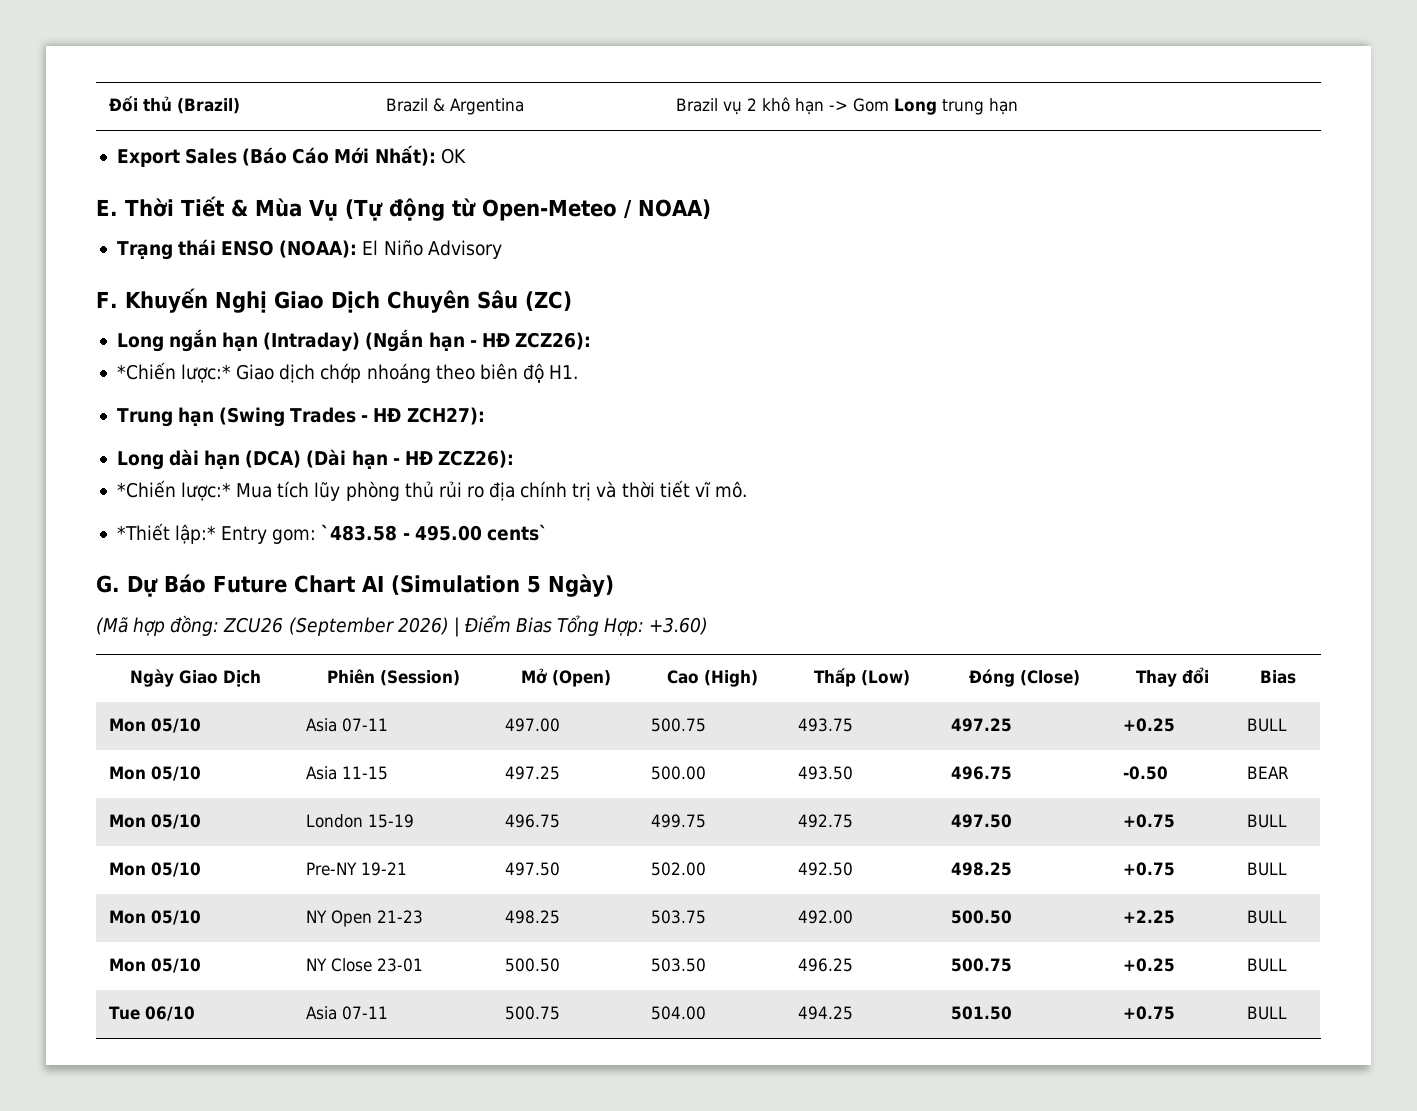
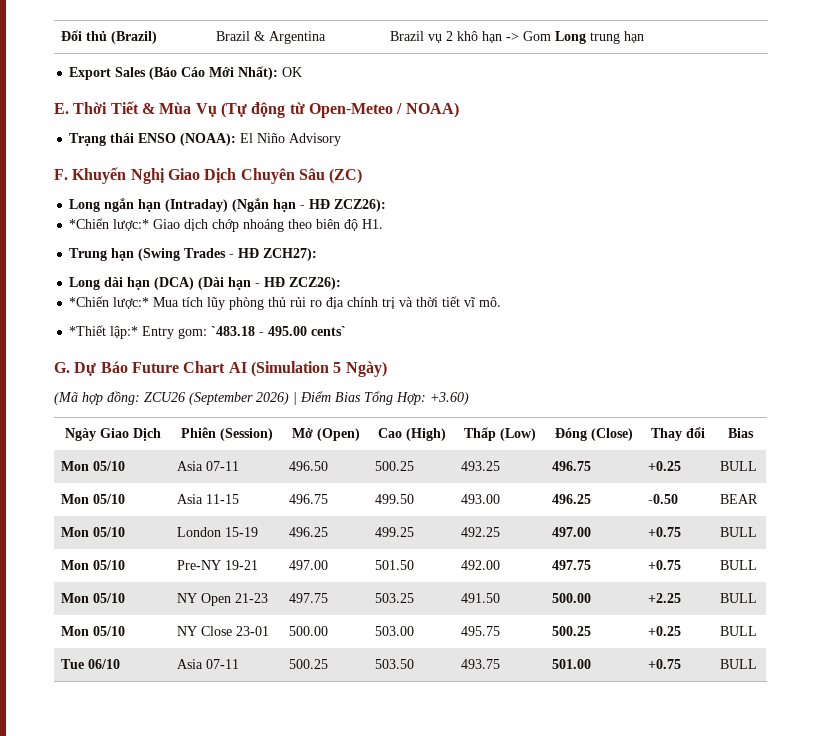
- *Thiết lập:* Entry gom: `483.58 - 495.00 cents`
+ *Thiết lập:* Entry gom: `483.18 - 495.00 cents`
- Mon 05/10 | Asia 07-11 | 497.00 | 500.75 | 493.75 | 497.25 | +0.25 | BULL
+ Mon 05/10 | Asia 07-11 | 496.50 | 500.25 | 493.25 | 496.75 | +0.25 | BULL
- Mon 05/10 | Asia 11-15 | 497.25 | 500.00 | 493.50 | 496.75 | -0.50 | BEAR
+ Mon 05/10 | Asia 11-15 | 496.75 | 499.50 | 493.00 | 496.25 | -0.50 | BEAR
- Mon 05/10 | London 15-19 | 496.75 | 499.75 | 492.75 | 497.50 | +0.75 | BULL
+ Mon 05/10 | London 15-19 | 496.25 | 499.25 | 492.25 | 497.00 | +0.75 | BULL
- Mon 05/10 | Pre-NY 19-21 | 497.50 | 502.00 | 492.50 | 498.25 | +0.75 | BULL
+ Mon 05/10 | Pre-NY 19-21 | 497.00 | 501.50 | 492.00 | 497.75 | +0.75 | BULL
- Mon 05/10 | NY Open 21-23 | 498.25 | 503.75 | 492.00 | 500.50 | +2.25 | BULL
+ Mon 05/10 | NY Open 21-23 | 497.75 | 503.25 | 491.50 | 500.00 | +2.25 | BULL
- Mon 05/10 | NY Close 23-01 | 500.50 | 503.50 | 496.25 | 500.75 | +0.25 | BULL
+ Mon 05/10 | NY Close 23-01 | 500.00 | 503.00 | 495.75 | 500.25 | +0.25 | BULL
- Tue 06/10 | Asia 07-11 | 500.75 | 504.00 | 494.25 | 501.50 | +0.75 | BULL
+ Tue 06/10 | Asia 07-11 | 500.25 | 503.50 | 493.75 | 501.00 | +0.75 | BULL

